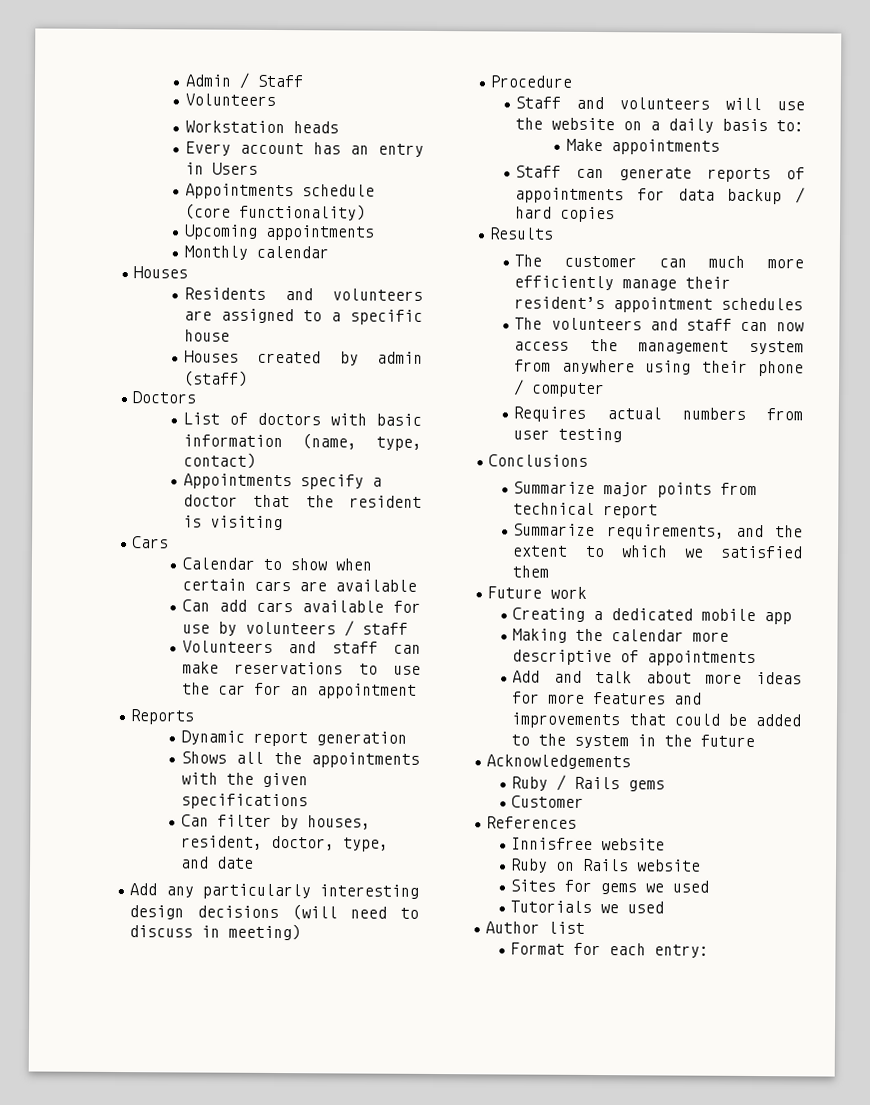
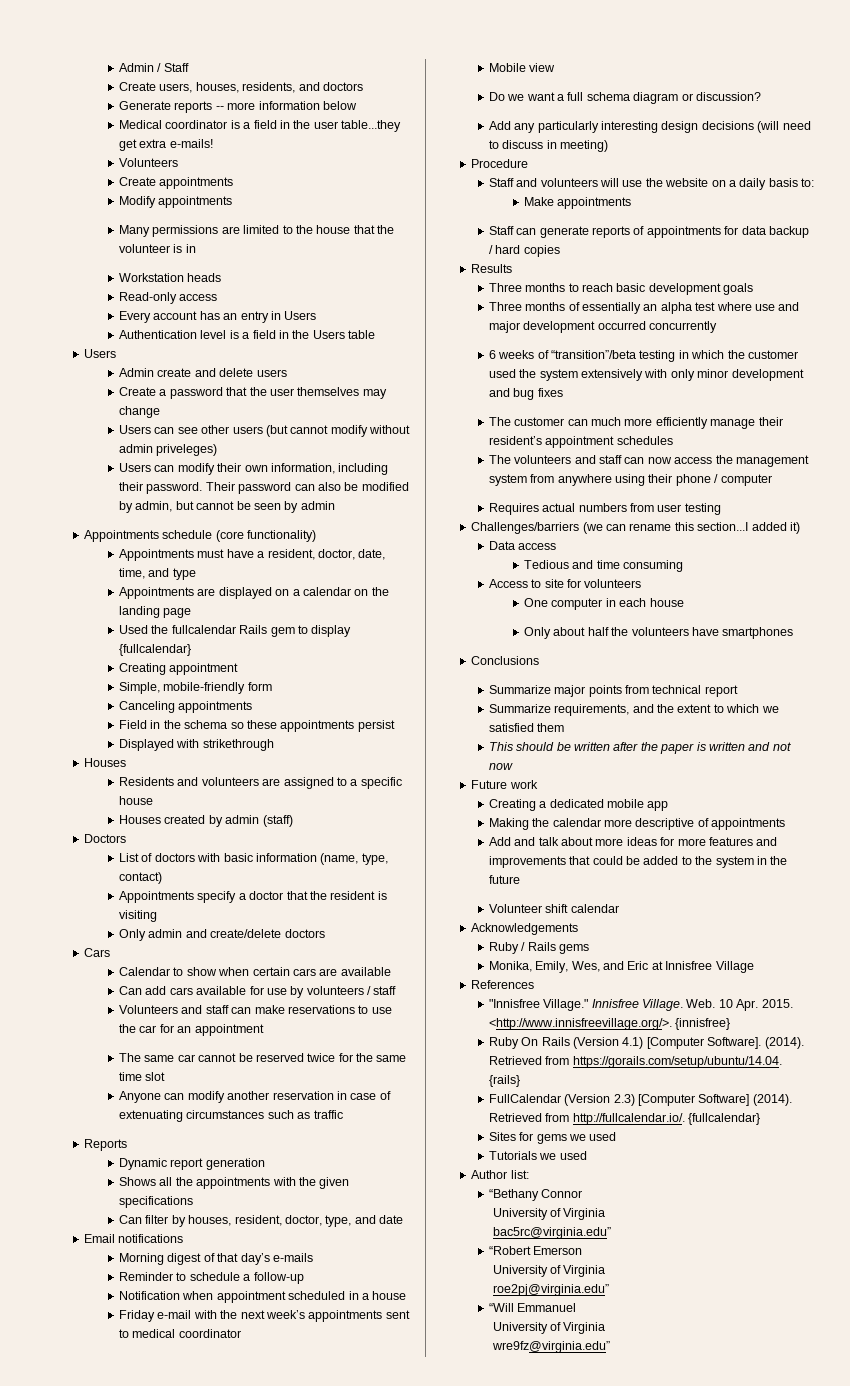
  Admin / Staff
+ Create users, houses, residents, and doctors
+ Generate reports -- more information below
+ Medical coordinator is a field in the user table...they get extra e-mails!
  Volunteers
+ Create appointments
+ Modify appointments
+ Many permissions are limited to the house that the volunteer is in
+ Read-only access
+ Authentication level is a field in the Users table
+ Users
+ Admin create and delete users
+ Create a password that the user themselves may change
+ Users can see other users (but cannot modify without admin priveleges)
+ Users can modify their own information, including their password. Their password can also be modified by admin, but cannot be seen by admin
  Appointments schedule (core functionality)
- Upcoming appointments
- Monthly calendar
+ Appointments must have a resident, doctor, date, time, and type
+ Appointments are displayed on a calendar on the landing page
+ Used the fullcalendar Rails gem to display {fullcalendar}
+ Creating appointment
+ Simple, mobile-friendly form
+ Canceling appointments
+ Field in the schema so these appointments persist
+ Displayed with strikethrough
+ Only admin and create/delete doctors
+ The same car cannot be reserved twice for the same time slot
+ Anyone can modify another reservation in case of extenuating circumstances such as traffic
+ Email notifications
+ Morning digest of that day’s e-mails
+ Reminder to schedule a follow-up
+ Notification when appointment scheduled in a house
+ Friday e-mail with the next week’s appointments sent to medical coordinator
+ Mobile view
+ Do we want a full schema diagram or discussion?
+ Three months to reach basic development goals
+ Three months of essentially an alpha test where use and major development occurred concurrently
+ 6 weeks of “transition”/beta testing in which the customer used the system extensively with only minor development and bug fixes
+ Challenges/barriers (we can rename this section...I added it)
+ Data access
+ Tedious and time consuming
+ Access to site for volunteers
+ One computer in each house
+ Only about half the volunteers have smartphones
+ This should be written after the paper is written and not now
+ Volunteer shift calendar
- Customer
+ Monika, Emily, Wes, and Eric at Innisfree Village
  References
- Innisfree website
- Ruby on Rails website
+ "Innisfree Village." Innisfree Village. Web. 10 Apr. 2015. <http://www.innisfreevillage.org/>. {innisfree}
+ Ruby On Rails (Version 4.1) [Computer Software]. (2014). Retrieved from https://gorails.com/setup/ubuntu/14.04. {rails}
+ FullCalendar (Version 2.3) [Computer Software] (2014). Retrieved from http://fullcalendar.io/. {fullcalendar}
- Author list
- Format for each entry:
+ Author list:
+ “Bethany Connor
+ University of Virginia
+ bac5rc@virginia.edu”
+ “Robert Emerson
+ University of Virginia
+ roe2pj@virginia.edu”
+ “Will Emmanuel
+ University of Virginia
+ wre9fz@virginia.edu”

